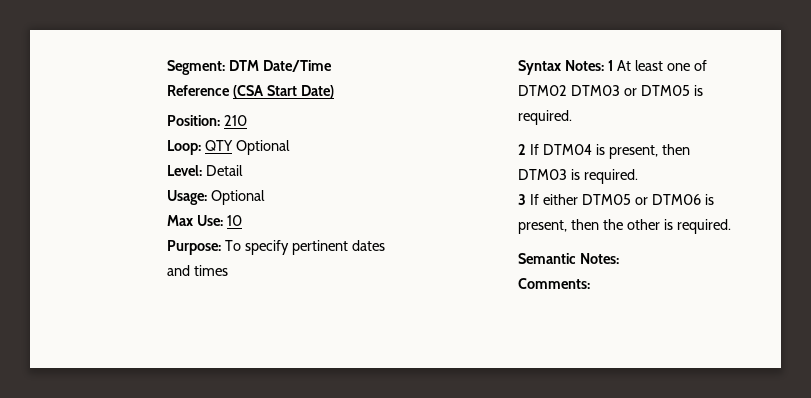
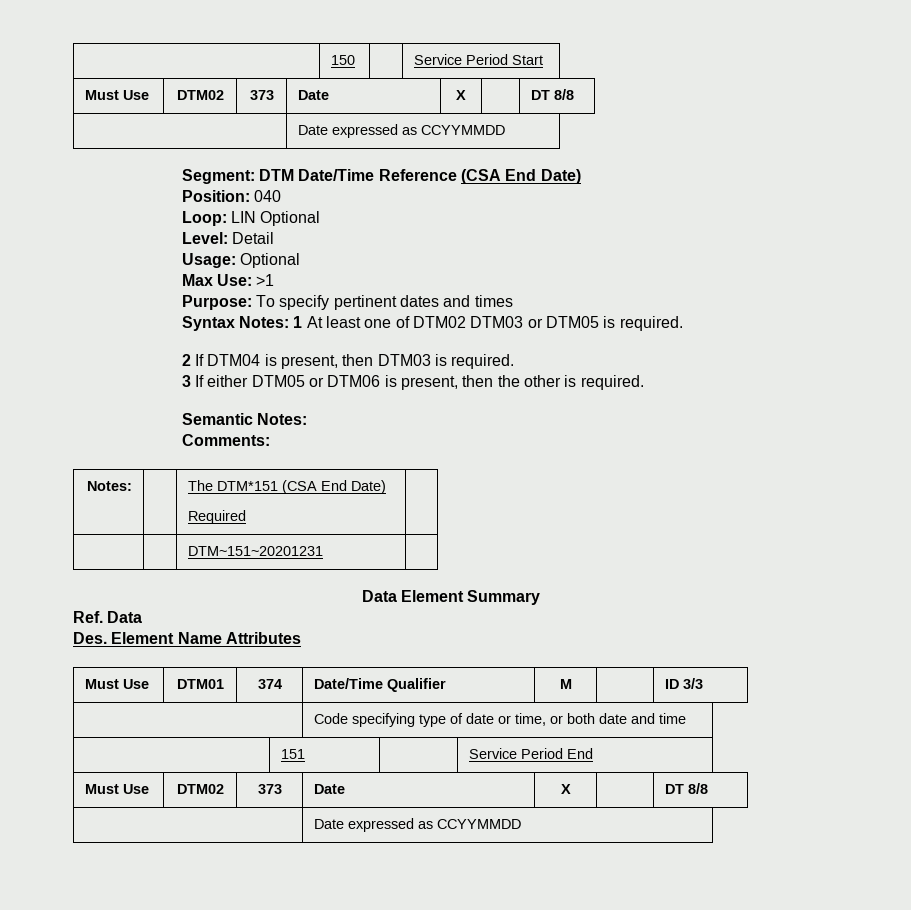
+ | 150 | | Service Period Start
+ Must Use | DTM02 | 373 | Date | X | | DT 8/8
+ | Date expressed as CCYYMMDD
- Segment: DTM Date/Time Reference (CSA Start Date)
+ Segment: DTM Date/Time Reference (CSA End Date)
- Position: 210
+ Position: 040
- Loop: QTY Optional
+ Loop: LIN Optional
- Max Use: 10
+ Max Use: >1
+ Notes: | | The DTM*151 (CSA End Date)
+ Required |
+ | | DTM~151~20201231 |
+ Data Element Summary
+ Ref. Data
+ Des. Element Name Attributes
+ Must Use | DTM01 | 374 | Date/Time Qualifier | M | | ID 3/3
+ | Code specifying type of date or time, or both date and time
+ | 151 | | Service Period End
+ Must Use | DTM02 | 373 | Date | X | | DT 8/8
+ | Date expressed as CCYYMMDD

